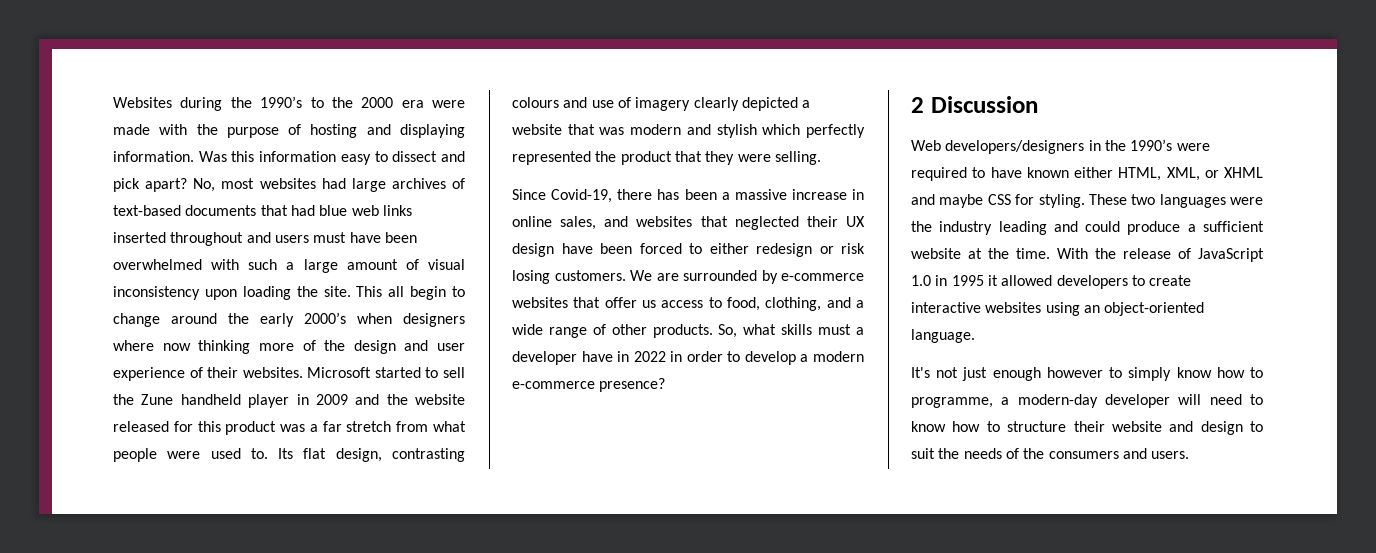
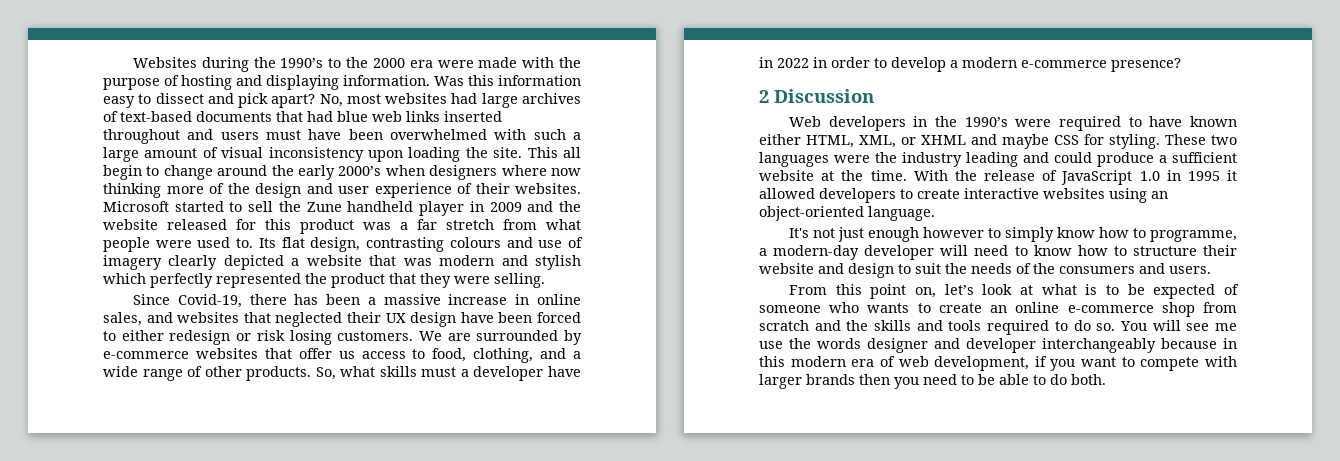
- Web developers/designers in the 1990’s were required to have known either HTML, XML, or XHML and maybe CSS for styling.
+ Web developers in the 1990’s were required to have known either HTML, XML, or XHML and maybe CSS for styling.
+ From this point on, let’s look at what is to be expected of someone who wants to create an online e-commerce shop from scratch and the skills and tools required to do so. You will see me use the words designer and developer interchangeably because in this modern era of web development, if you want to compete with larger brands then you need to be able to do both.

